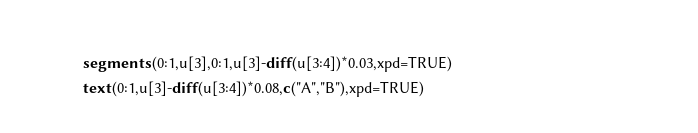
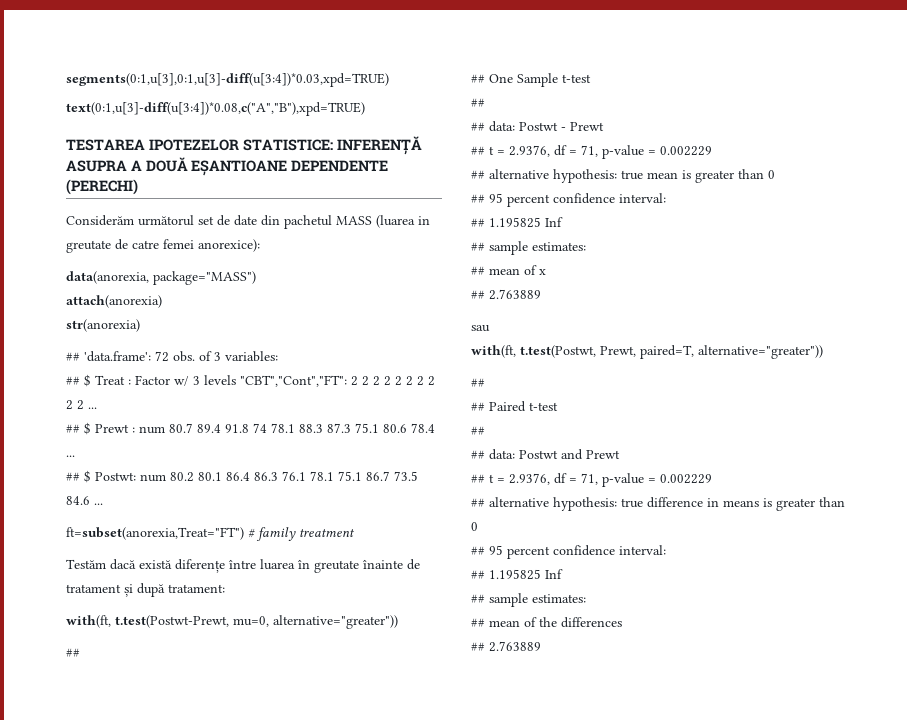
+ TESTAREA IPOTEZELOR STATISTICE: INFERENȚĂ ASUPRA A DOUĂ EȘANTIOANE DEPENDENTE (PERECHI)
+ Considerăm următorul set de date din pachetul MASS (luarea in greutate de catre femei anorexice):
+ data(anorexia, package="MASS")
+ attach(anorexia)
+ str(anorexia)
+ ## 'data.frame': 72 obs. of 3 variables:
+ ## $ Treat : Factor w/ 3 levels "CBT","Cont","FT": 2 2 2 2 2 2 2 2 2 2 ...
+ ## $ Prewt : num 80.7 89.4 91.8 74 78.1 88.3 87.3 75.1 80.6 78.4 ...
+ ## $ Postwt: num 80.2 80.1 86.4 86.3 76.1 78.1 75.1 86.7 73.5 84.6 ...
+ ft=subset(anorexia,Treat="FT") # family treatment
+ Testăm dacă există diferențe între luarea în greutate înainte de tratament și după tratament:
+ with(ft, t.test(Postwt-Prewt, mu=0, alternative="greater"))
+ ##
+ ## One Sample t-test
+ ##
+ ## data: Postwt - Prewt
+ ## t = 2.9376, df = 71, p-value = 0.002229
+ ## alternative hypothesis: true mean is greater than 0
+ ## 95 percent confidence interval:
+ ## 1.195825 Inf
+ ## sample estimates:
+ ## mean of x
+ ## 2.763889
+ sau
+ with(ft, t.test(Postwt, Prewt, paired=T, alternative="greater"))
+ ##
+ ## Paired t-test
+ ##
+ ## data: Postwt and Prewt
+ ## t = 2.9376, df = 71, p-value = 0.002229
+ ## alternative hypothesis: true difference in means is greater than 0
+ ## 95 percent confidence interval:
+ ## 1.195825 Inf
+ ## sample estimates:
+ ## mean of the differences
+ ## 2.763889

